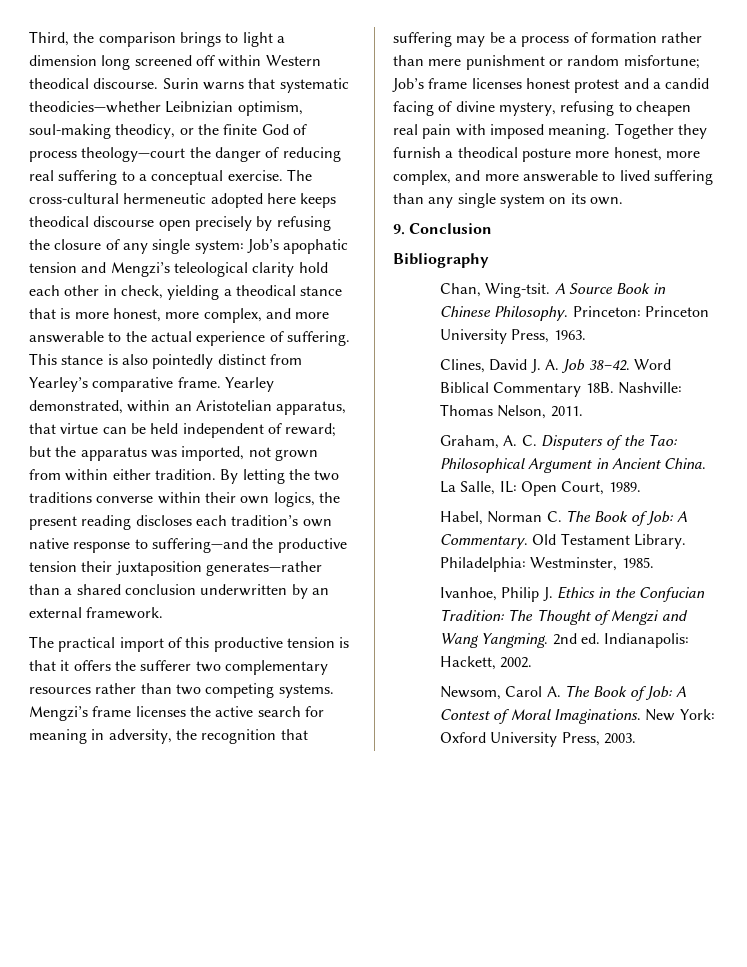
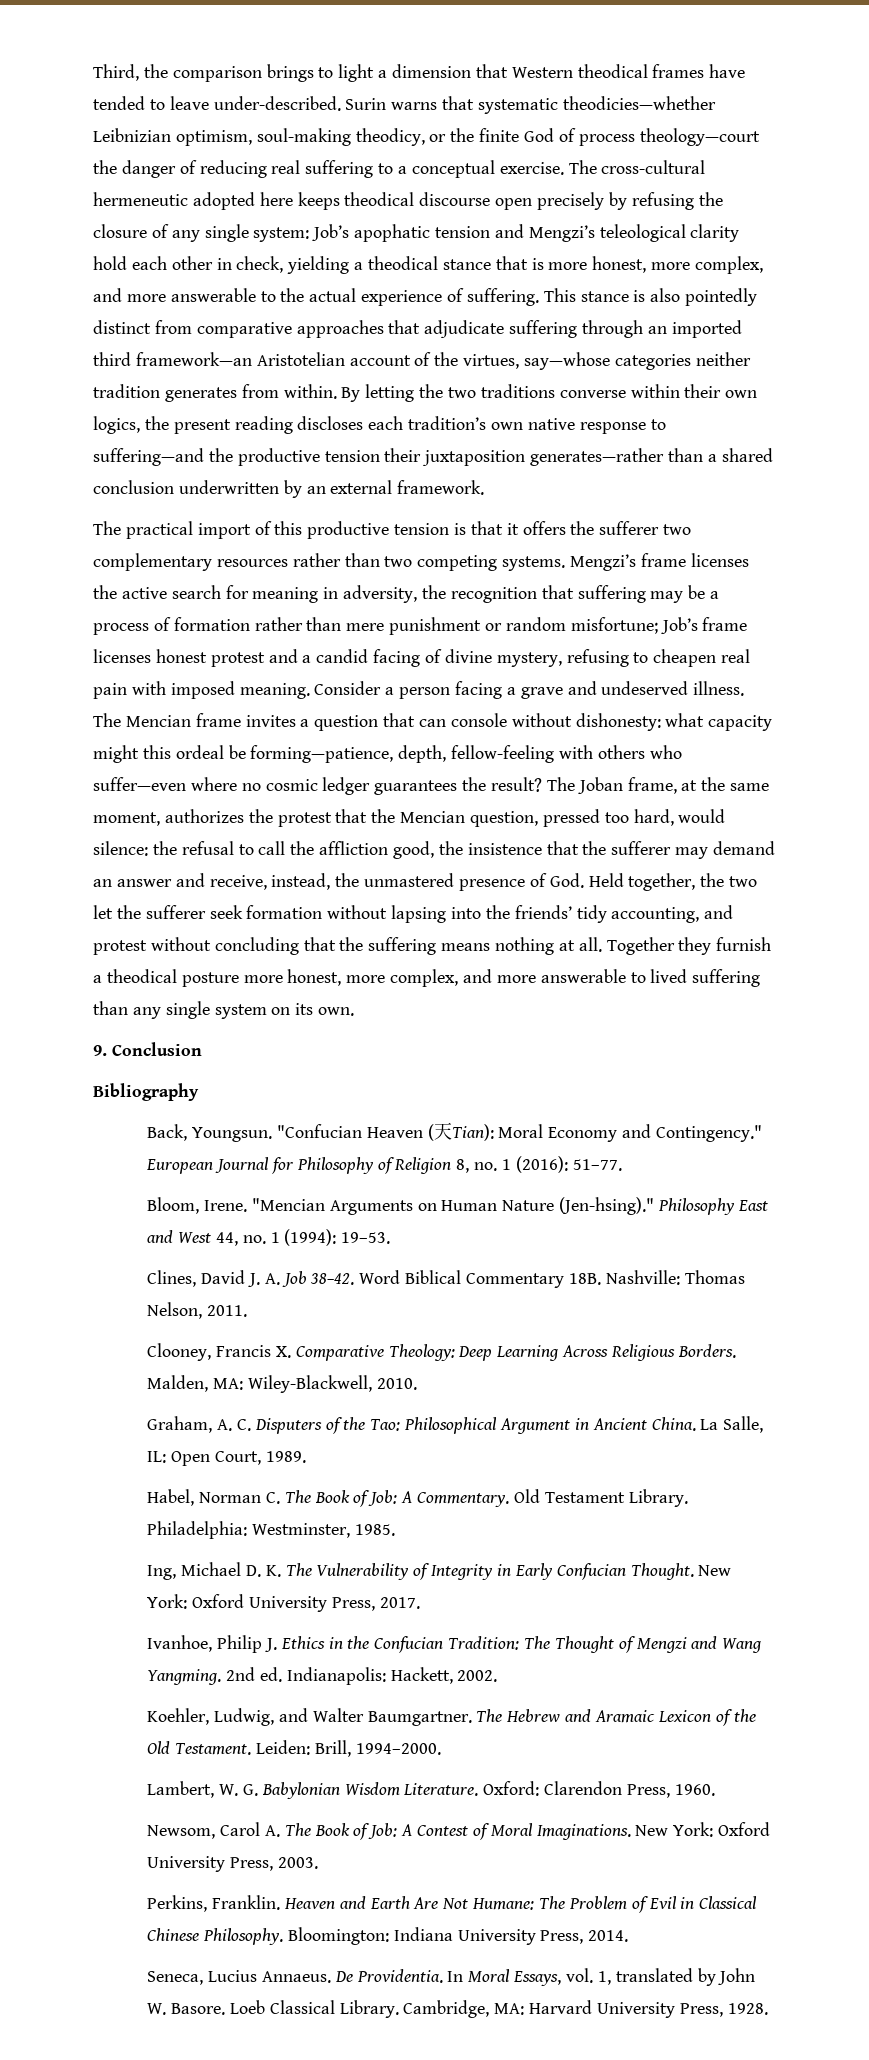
- Third, the comparison brings to light a dimension long screened off within Western theodical discourse.
+ Third, the comparison brings to light a dimension that Western theodical frames have tended to leave under-described.
- This stance is also pointedly distinct from Yearley’s comparative frame. Yearley demonstrated, within an Aristotelian apparatus, that virtue can be held independent of reward; but the apparatus was imported, not grown from within either tradition.
+ This stance is also pointedly distinct from comparative approaches that adjudicate suffering through an imported third framework—an Aristotelian account of the virtues, say—whose categories neither tradition generates from within.
+ Consider a person facing a grave and undeserved illness. The Mencian frame invites a question that can console without dishonesty: what capacity might this ordeal be forming—patience, depth, fellow-feeling with others who suffer—even where no cosmic ledger guarantees the result? The Joban frame, at the same moment, authorizes the protest that the Mencian question, pressed too hard, would silence: the refusal to call the affliction good, the insistence that the sufferer may demand an answer and receive, instead, the unmastered presence of God. Held together, the two let the sufferer seek formation without lapsing into the friends’ tidy accounting, and protest without concluding that the suffering means nothing at all.
- Chan, Wing-tsit. A Source Book in Chinese Philosophy. Princeton: Princeton University Press, 1963.
+ Back, Youngsun. "Confucian Heaven (天Tian): Moral Economy and Contingency." European Journal for Philosophy of Religion 8, no. 1 (2016): 51–77.
+ Bloom, Irene. "Mencian Arguments on Human Nature (Jen-hsing)." Philosophy East and West 44, no. 1 (1994): 19–53.
+ Clooney, Francis X. Comparative Theology: Deep Learning Across Religious Borders. Malden, MA: Wiley-Blackwell, 2010.
+ Ing, Michael D. K. The Vulnerability of Integrity in Early Confucian Thought. New York: Oxford University Press, 2017.
+ Koehler, Ludwig, and Walter Baumgartner. The Hebrew and Aramaic Lexicon of the Old Testament. Leiden: Brill, 1994–2000.
+ Lambert, W. G. Babylonian Wisdom Literature. Oxford: Clarendon Press, 1960.
+ Perkins, Franklin. Heaven and Earth Are Not Humane: The Problem of Evil in Classical Chinese Philosophy. Bloomington: Indiana University Press, 2014.
+ Seneca, Lucius Annaeus. De Providentia. In Moral Essays, vol. 1, translated by John W. Basore. Loeb Classical Library. Cambridge, MA: Harvard University Press, 1928.

